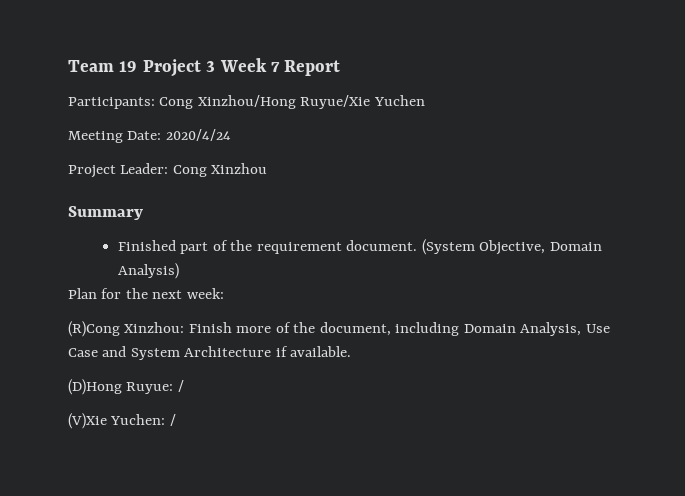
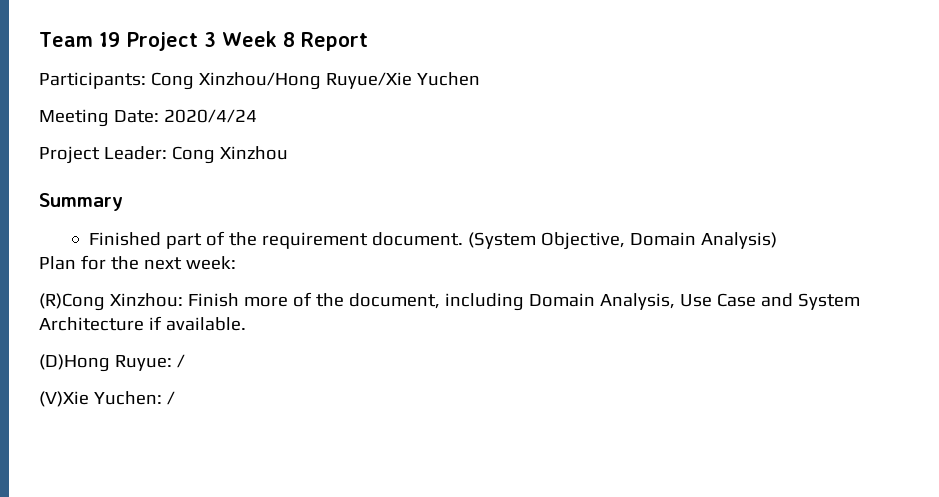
- Team 19 Project 3 Week 7 Report
+ Team 19 Project 3 Week 8 Report

